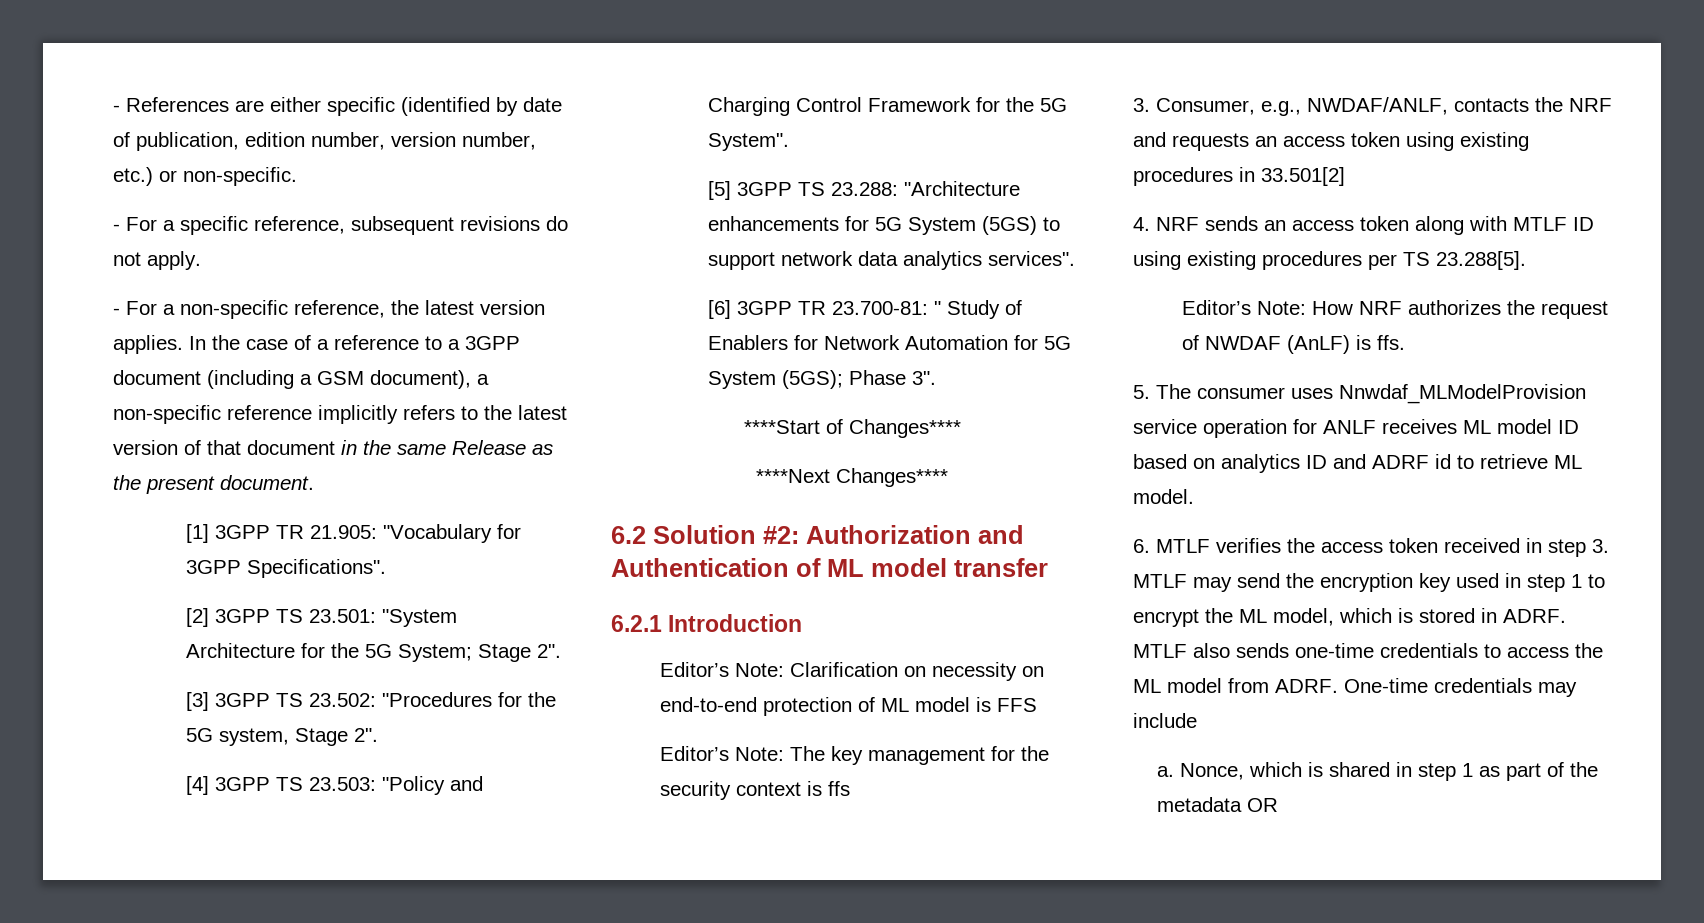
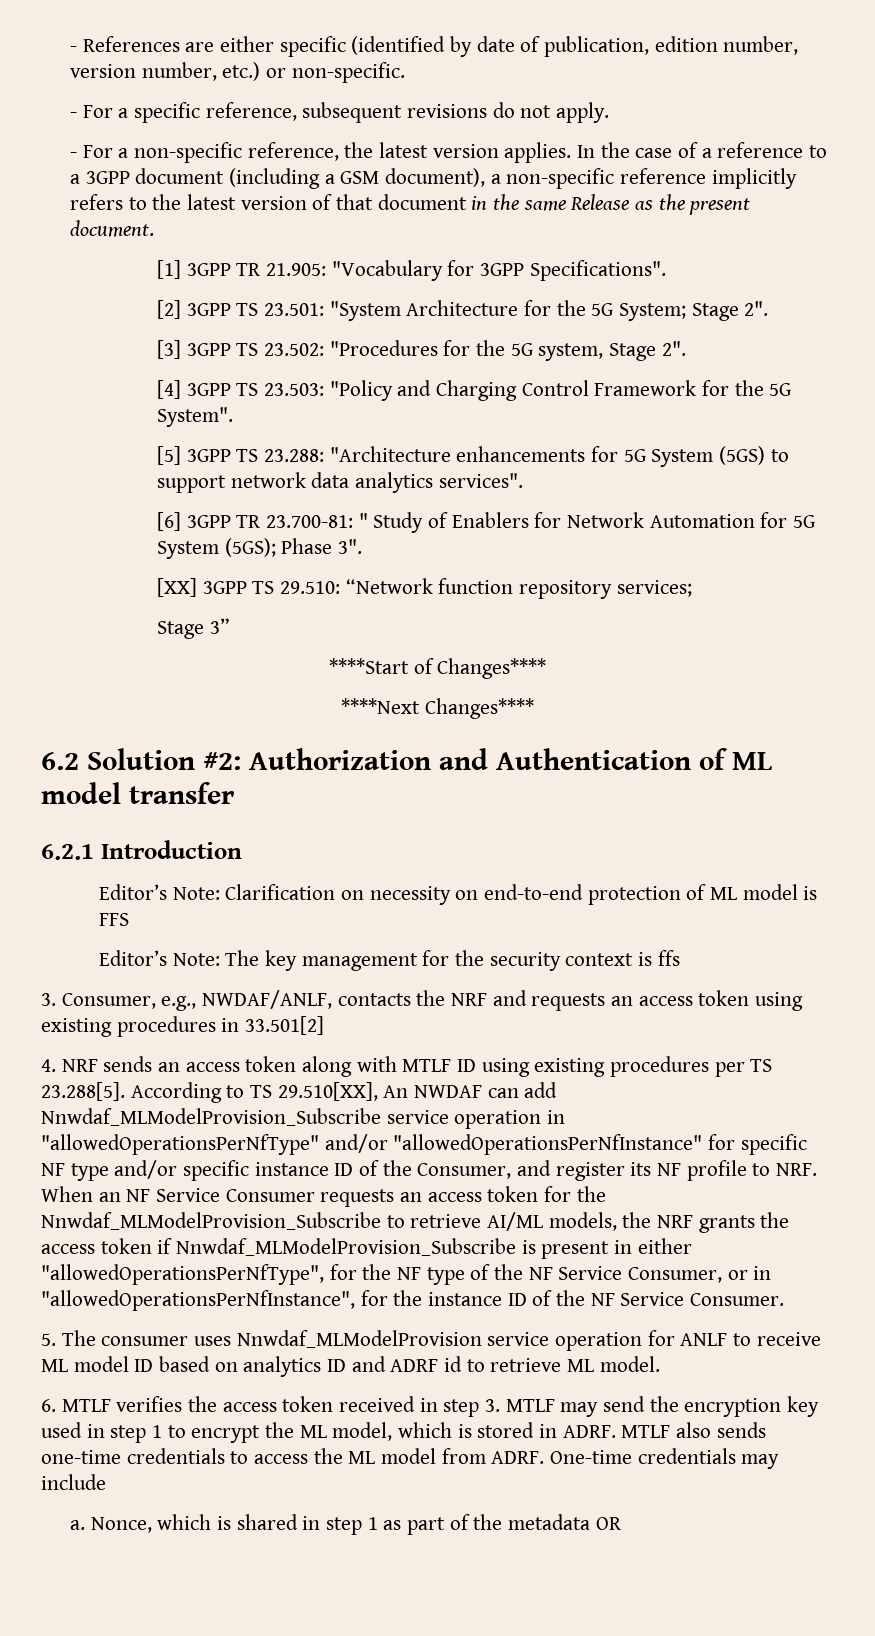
+ [XX] 3GPP TS 29.510: “Network function repository services;
+ Stage 3”
- 4. NRF sends an access token along with MTLF ID using existing procedures per TS 23.288[5].
- Editor’s Note: How NRF authorizes the request of NWDAF (AnLF) is ffs.
+ 4. NRF sends an access token along with MTLF ID using existing procedures per TS 23.288[5]. According to TS 29.510[XX], An NWDAF can add Nnwdaf_MLModelProvision_Subscribe service operation in "allowedOperationsPerNfType" and/or "allowedOperationsPerNfInstance" for specific NF type and/or specific instance ID of the Consumer, and register its NF profile to NRF. When an NF Service Consumer requests an access token for the Nnwdaf_MLModelProvision_Subscribe to retrieve AI/ML models, the NRF grants the access token if Nnwdaf_MLModelProvision_Subscribe is present in either "allowedOperationsPerNfType", for the NF type of the NF Service Consumer, or in "allowedOperationsPerNfInstance", for the instance ID of the NF Service Consumer.
- 5. The consumer uses Nnwdaf_MLModelProvision service operation for ANLF receives ML model ID based on analytics ID and ADRF id to retrieve ML model.
+ 5. The consumer uses Nnwdaf_MLModelProvision service operation for ANLF to receive ML model ID based on analytics ID and ADRF id to retrieve ML model.

